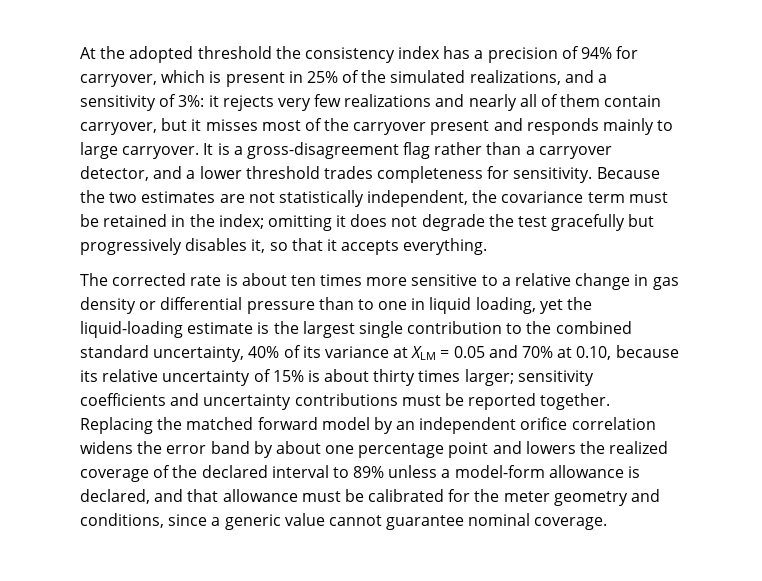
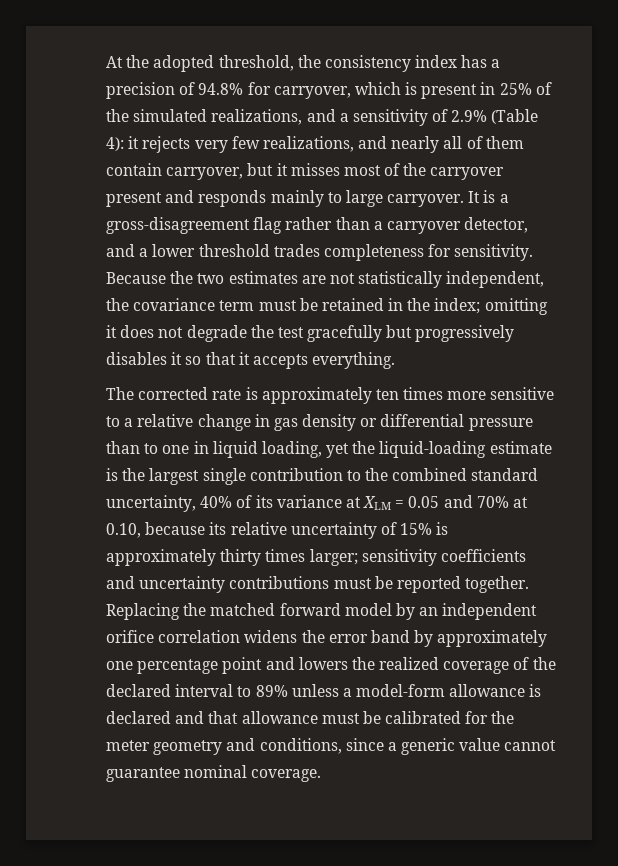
- At the adopted threshold the consistency index has a precision of 94% for carryover, which is present in 25% of the simulated realizations, and a sensitivity of 3%: it rejects very few realizations and nearly all of them contain carryover, but it misses most of the carryover present and responds mainly to large carryover.
+ At the adopted threshold, the consistency index has a precision of 94.8% for carryover, which is present in 25% of the simulated realizations, and a sensitivity of 2.9% (Table 4): it rejects very few realizations, and nearly all of them contain carryover, but it misses most of the carryover present and responds mainly to large carryover.
- Because the two estimates are not statistically independent, the covariance term must be retained in the index; omitting it does not degrade the test gracefully but progressively disables it, so that it accepts everything.
+ Because the two estimates are not statistically independent, the covariance term must be retained in the index; omitting it does not degrade the test gracefully but progressively disables it so that it accepts everything.
- The corrected rate is about ten times more sensitive to a relative change in gas density or differential pressure than to one in liquid loading, yet the liquid-loading estimate is the largest single contribution to the combined standard uncertainty, 40% of its variance at XLM = 0.05 and 70% at 0.10, because its relative uncertainty of 15% is about thirty times larger;
+ The corrected rate is approximately ten times more sensitive to a relative change in gas density or differential pressure than to one in liquid loading, yet the liquid-loading estimate is the largest single contribution to the combined standard uncertainty, 40% of its variance at XLM = 0.05 and 70% at 0.10, because its relative uncertainty of 15% is approximately thirty times larger;
- Replacing the matched forward model by an independent orifice correlation widens the error band by about one percentage point and lowers the realized coverage of the declared interval to 89% unless a model-form allowance is declared, and that allowance must be calibrated for the meter geometry and conditions, since a generic value cannot guarantee nominal coverage.
+ Replacing the matched forward model by an independent orifice correlation widens the error band by approximately one percentage point and lowers the realized coverage of the declared interval to 89% unless a model-form allowance is declared and that allowance must be calibrated for the meter geometry and conditions, since a generic value cannot guarantee nominal coverage.

